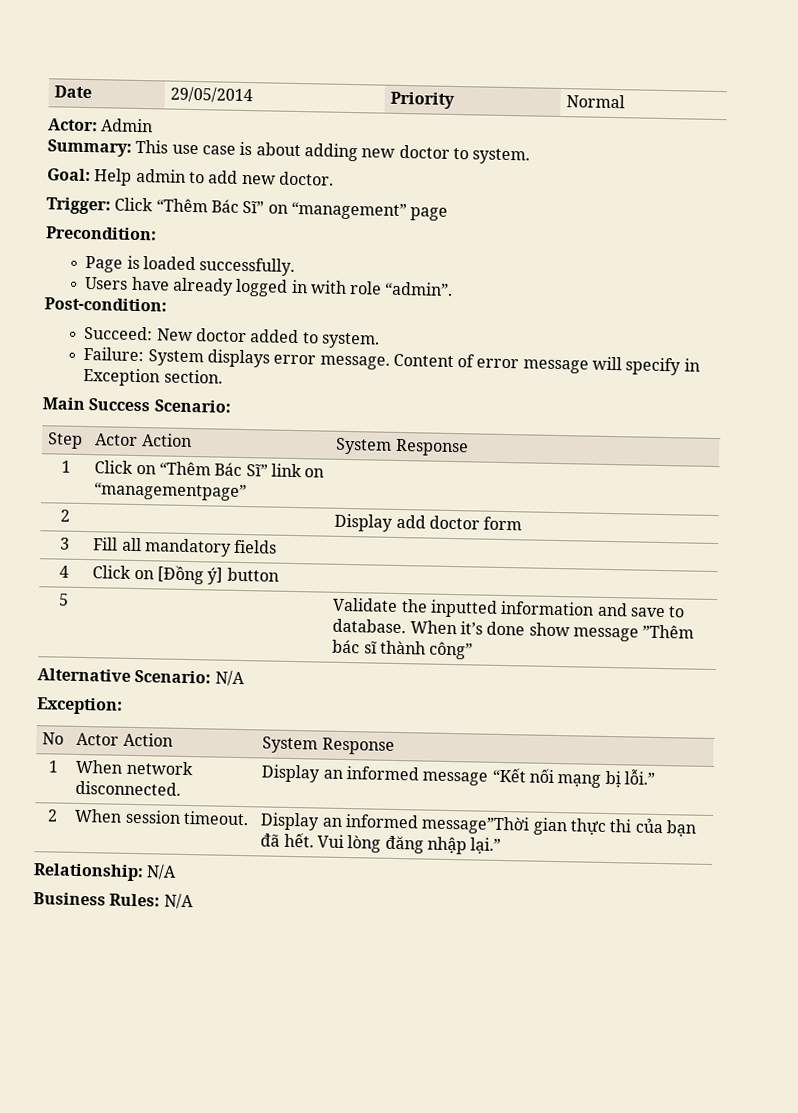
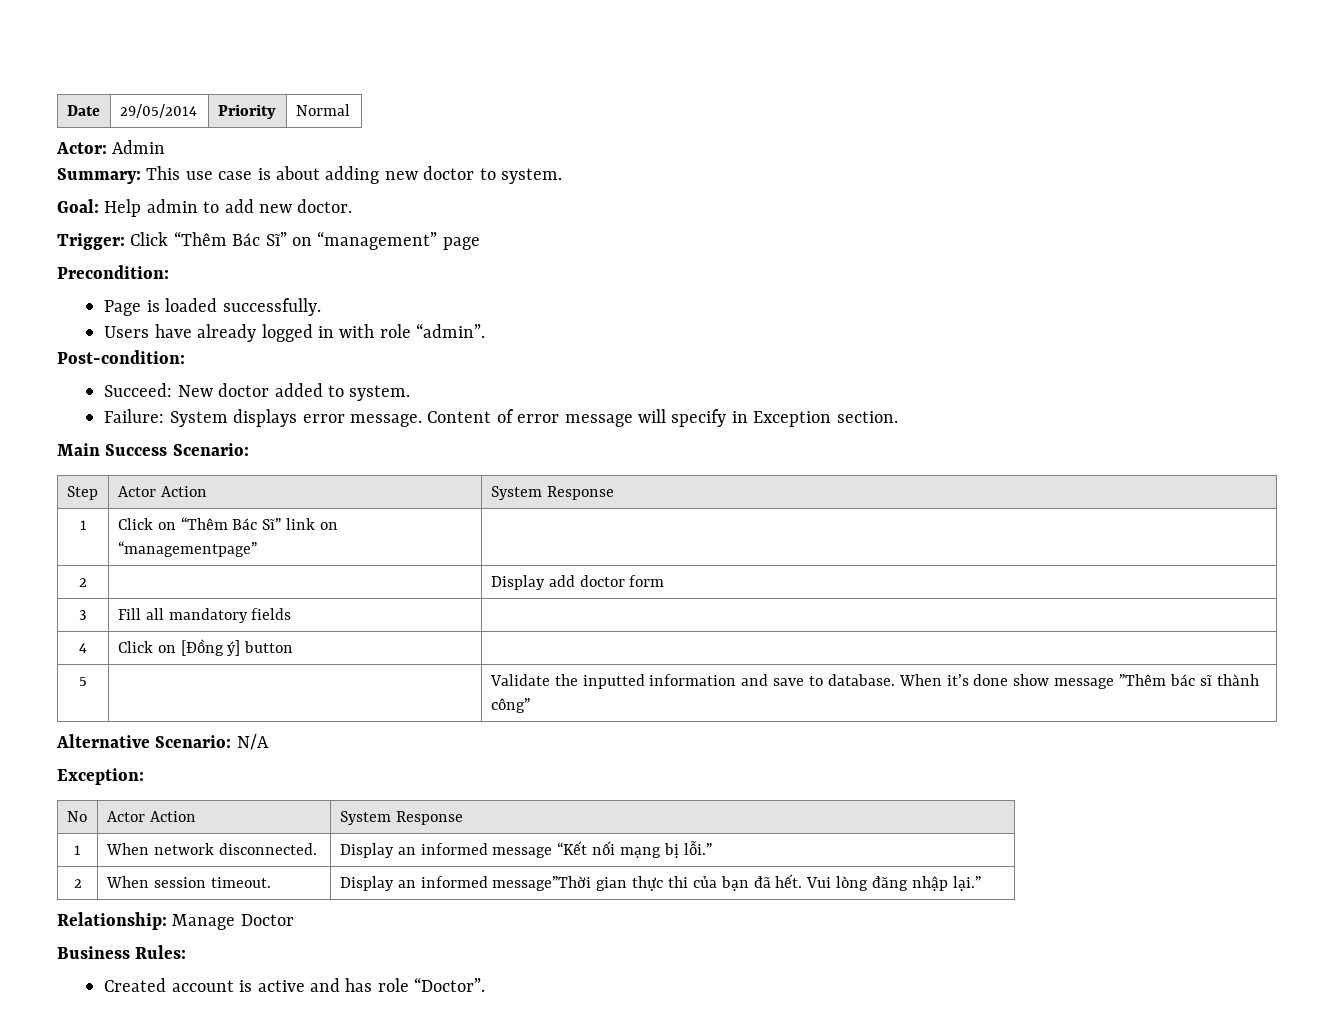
- Relationship: N/A
+ Relationship: Manage Doctor
- Business Rules: N/A
+ Business Rules:
+ Created account is active and has role “Doctor”.

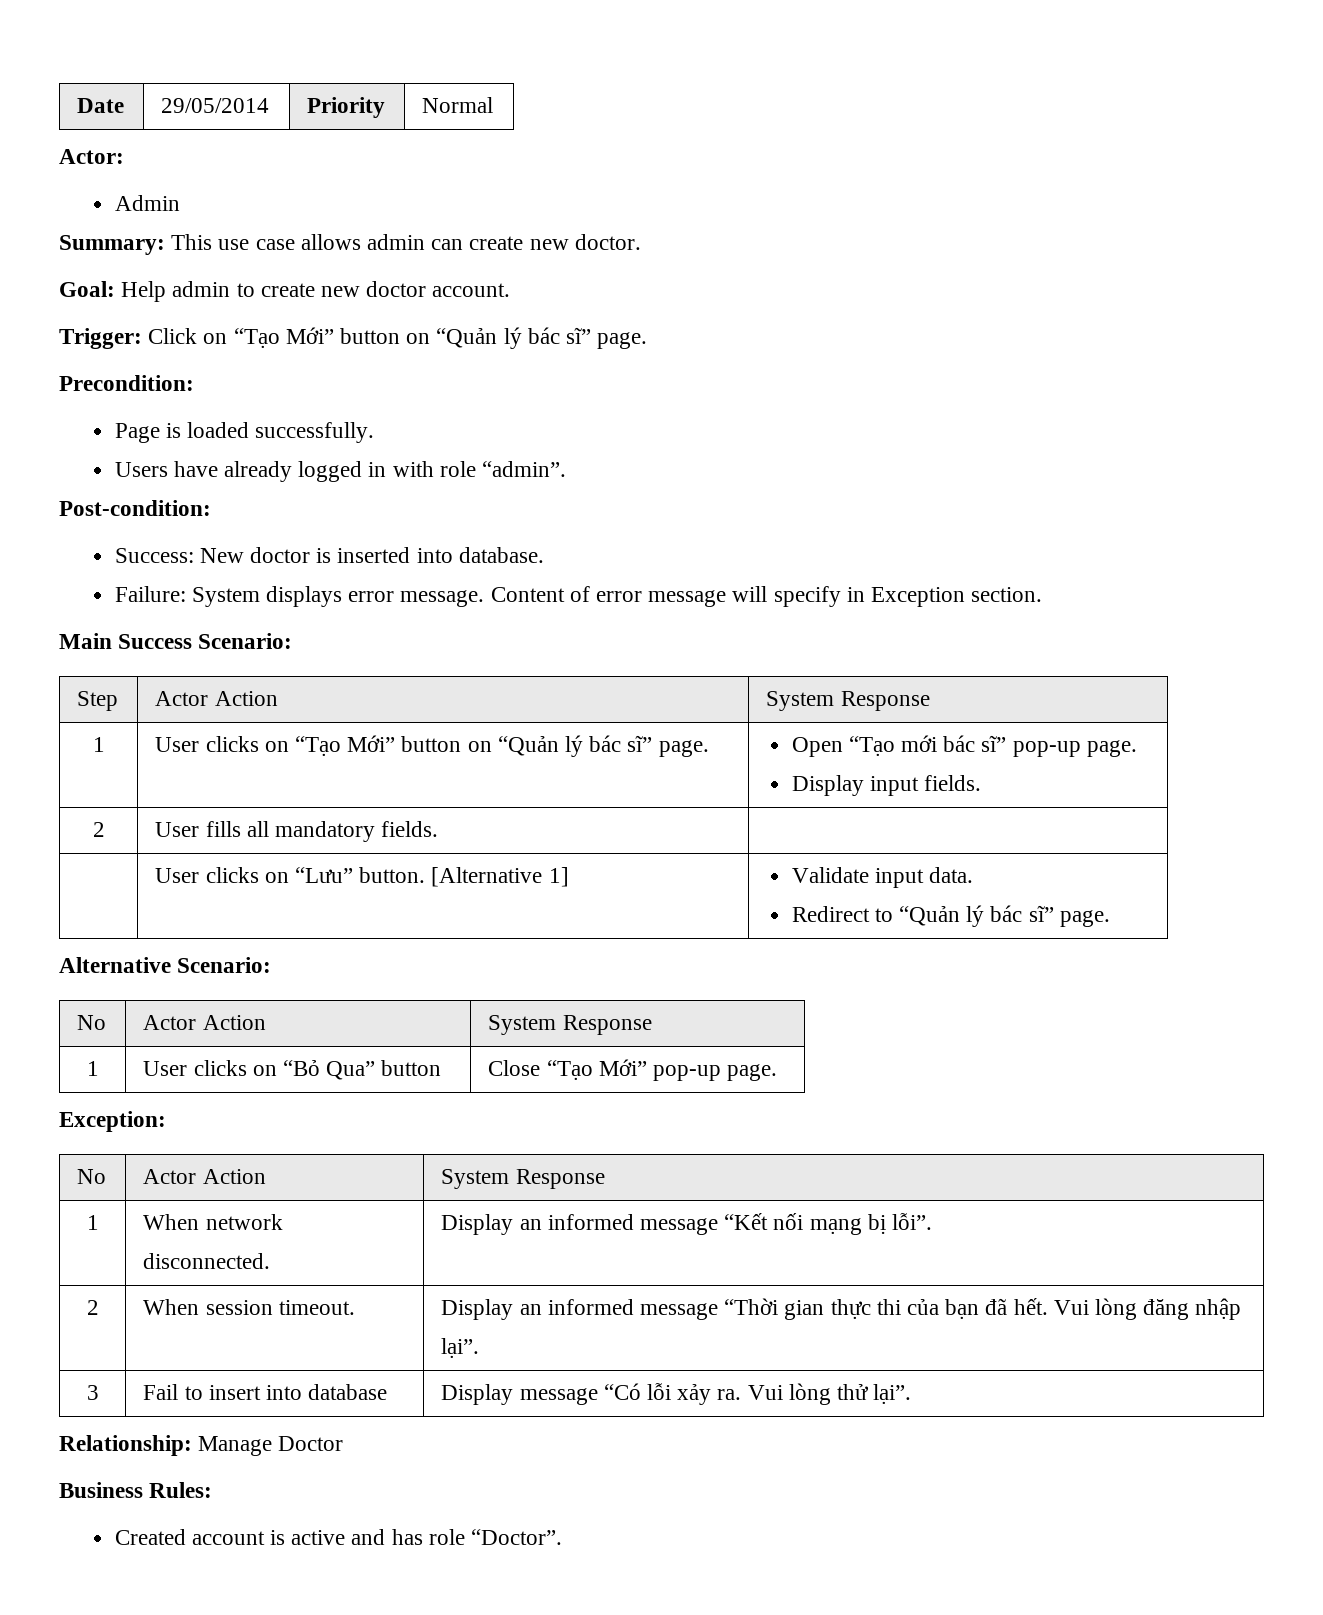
- Actor: Admin
+ Actor:
+ Admin
- Summary: This use case is about adding new doctor to system.
- Goal: Help admin to add new doctor.
- Trigger: Click “Thêm Bác Sĩ” on “management” page
+ Summary: This use case allows admin can create new doctor.
+ Goal: Help admin to create new doctor account.
+ Trigger: Click on “Tạo Mới” button on “Quản lý bác sĩ” page.
- Succeed: New doctor added to system.
+ Success: New doctor is inserted into database.
- 1 | Click on “Thêm Bác Sĩ” link on “managementpage” |
- 2 | | Display add doctor form
- 3 | Fill all mandatory fields |
- 4 | Click on [Đồng ý] button |
- 5 | | Validate the inputted information and save to database. When it’s done show message ”Thêm bác sĩ thành công”
- Alternative Scenario: N/A
+ 1 | User clicks on “Tạo Mới” button on “Quản lý bác sĩ” page. | Open “Tạo mới bác sĩ” pop-up page.
+ Display input fields.
+ 2 | User fills all mandatory fields. |
+ | User clicks on “Lưu” button. [Alternative 1] | Validate input data.
+ Redirect to “Quản lý bác sĩ” page.
+ Alternative Scenario:
+ No | Actor Action | System Response
+ 1 | User clicks on “Bỏ Qua” button | Close “Tạo Mới” pop-up page.
- 1 | When network disconnected. | Display an informed message “Kết nối mạng bị lỗi.”
+ 1 | When network disconnected. | Display an informed message “Kết nối mạng bị lỗi”.
- 2 | When session timeout. | Display an informed message”Thời gian thực thi của bạn đã hết. Vui lòng đăng nhập lại.”
+ 2 | When session timeout. | Display an informed message “Thời gian thực thi của bạn đã hết. Vui lòng đăng nhập lại”.
+ 3 | Fail to insert into database | Display message “Có lỗi xảy ra. Vui lòng thử lại”.

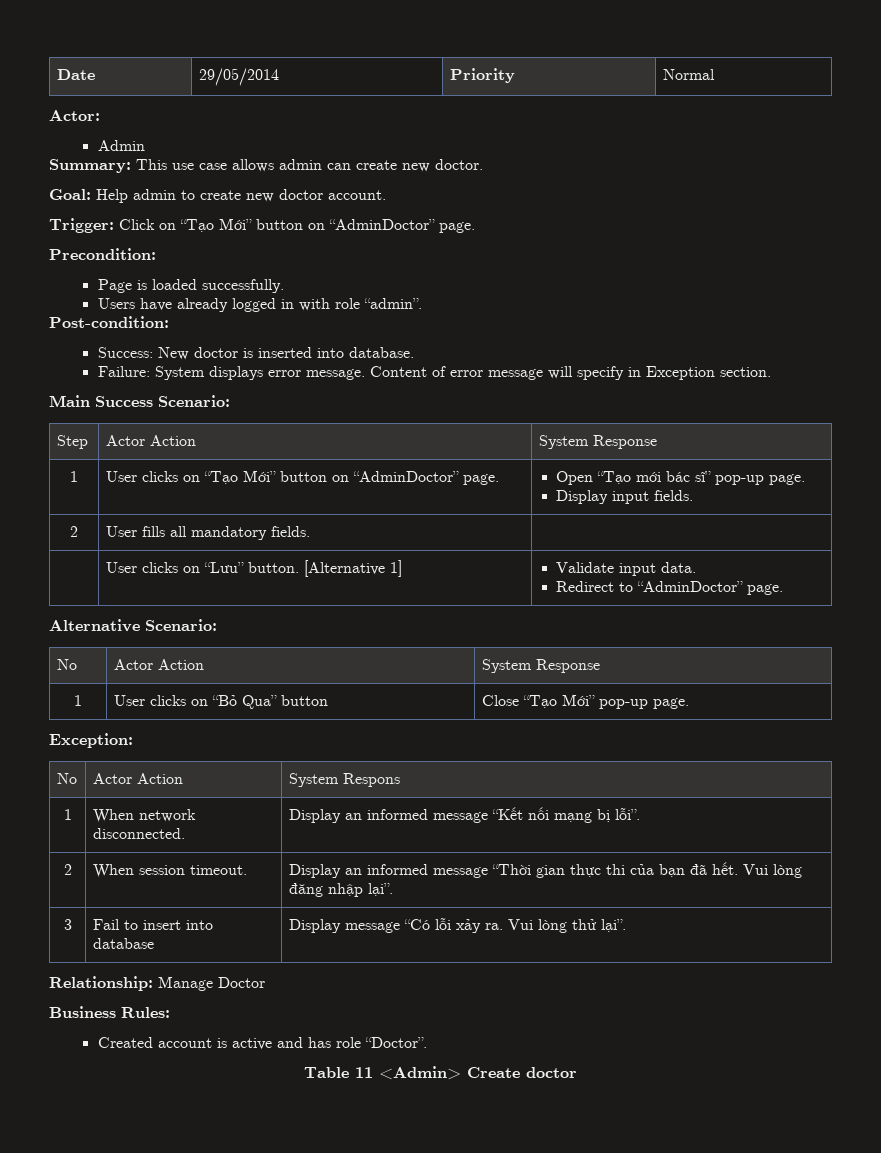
- Trigger: Click on “Tạo Mới” button on “Quản lý bác sĩ” page.
+ Trigger: Click on “Tạo Mới” button on “AdminDoctor” page.
- 1 | User clicks on “Tạo Mới” button on “Quản lý bác sĩ” page. | Open “Tạo mới bác sĩ” pop-up page.
+ 1 | User clicks on “Tạo Mới” button on “AdminDoctor” page. | Open “Tạo mới bác sĩ” pop-up page.
  | User clicks on “Lưu” button. [Alternative 1] | Validate input data.
- Redirect to “Quản lý bác sĩ” page.
+ Redirect to “AdminDoctor” page.
  Exception:
- No | Actor Action | System Response
+ No | Actor Action | System Respons
+ Table 11 <Admin> Create doctor

